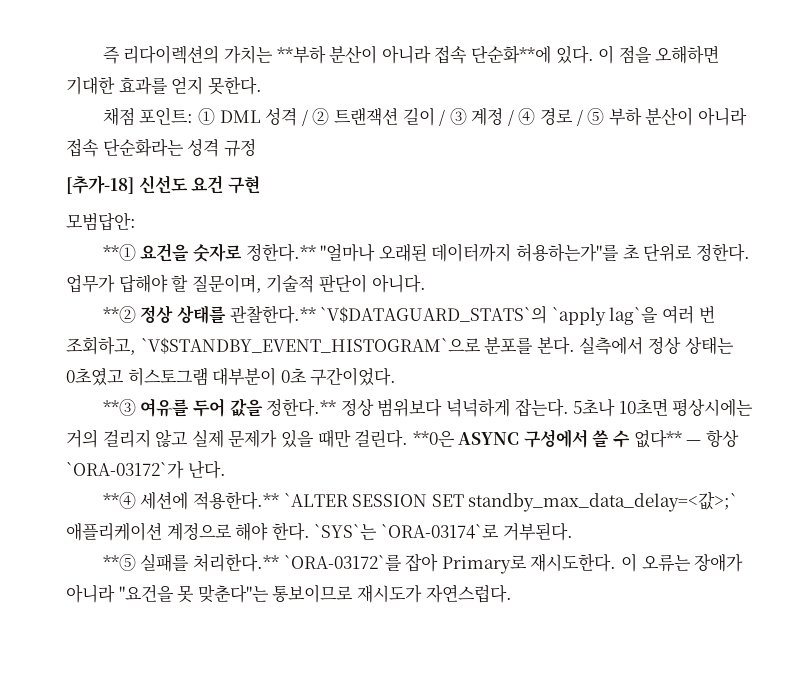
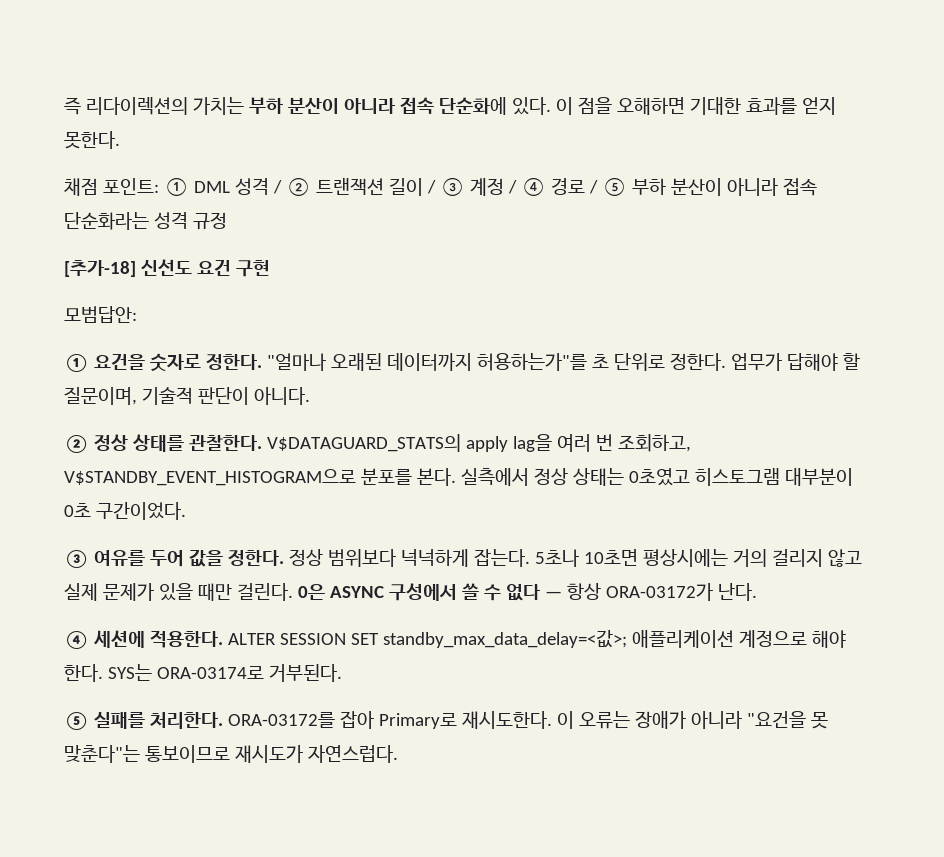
- 즉 리다이렉션의 가치는 **부하 분산이 아니라 접속 단순화**에 있다.
+ 즉 리다이렉션의 가치는 부하 분산이 아니라 접속 단순화에 있다.
- **① 요건을 숫자로 정한다.** "얼마나 오래된 데이터까지 허용하는가"를 초 단위로 정한다.
+ ① 요건을 숫자로 정한다. "얼마나 오래된 데이터까지 허용하는가"를 초 단위로 정한다.
- **② 정상 상태를 관찰한다.** `V$DATAGUARD_STATS`의 `apply lag`을 여러 번 조회하고, `V$STANDBY_EVENT_HISTOGRAM`으로 분포를 본다.
+ ② 정상 상태를 관찰한다. V$DATAGUARD_STATS의 apply lag을 여러 번 조회하고, V$STANDBY_EVENT_HISTOGRAM으로 분포를 본다.
- **③ 여유를 두어 값을 정한다.** 정상 범위보다 넉넉하게 잡는다.
+ ③ 여유를 두어 값을 정한다. 정상 범위보다 넉넉하게 잡는다.
- **0은 ASYNC 구성에서 쓸 수 없다** — 항상 `ORA-03172`가 난다.
+ 0은 ASYNC 구성에서 쓸 수 없다 — 항상 ORA-03172가 난다.
- **④ 세션에 적용한다.** `ALTER SESSION SET standby_max_data_delay=<값>;` 애플리케이션 계정으로 해야 한다.
+ ④ 세션에 적용한다. ALTER SESSION SET standby_max_data_delay=<값>; 애플리케이션 계정으로 해야 한다.
- `SYS`는 `ORA-03174`로 거부된다.
+ SYS는 ORA-03174로 거부된다.
- **⑤ 실패를 처리한다.** `ORA-03172`를 잡아 Primary로 재시도한다.
+ ⑤ 실패를 처리한다. ORA-03172를 잡아 Primary로 재시도한다.

